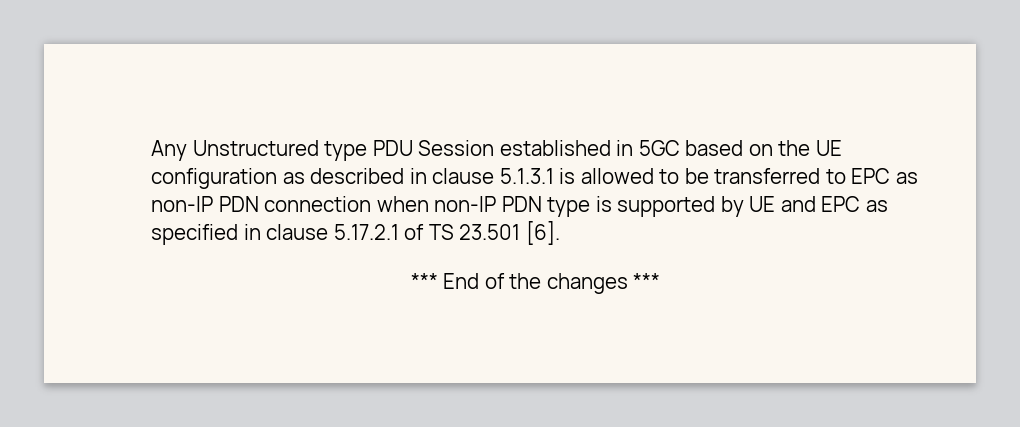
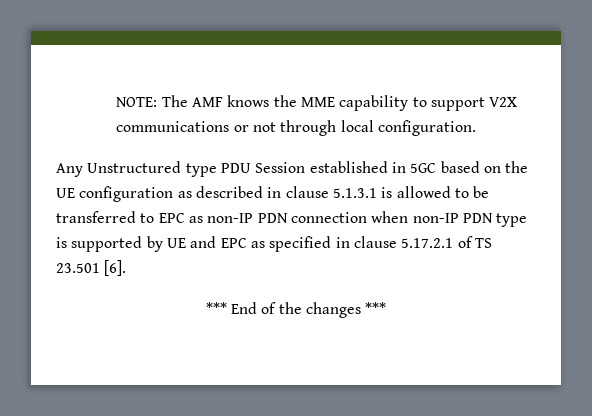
+ NOTE: The AMF knows the MME capability to support V2X communications or not through local configuration.

